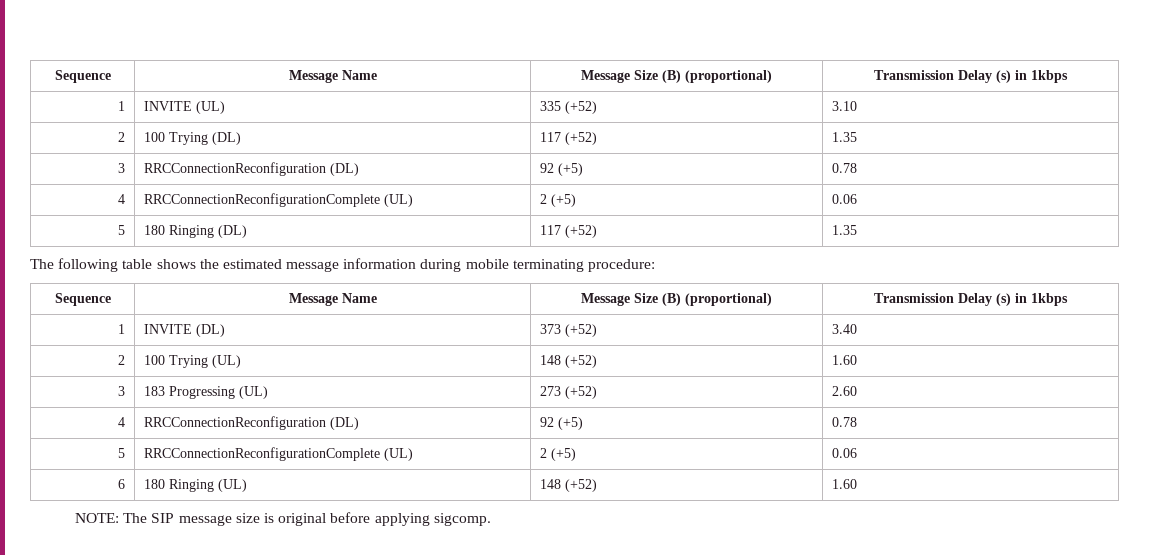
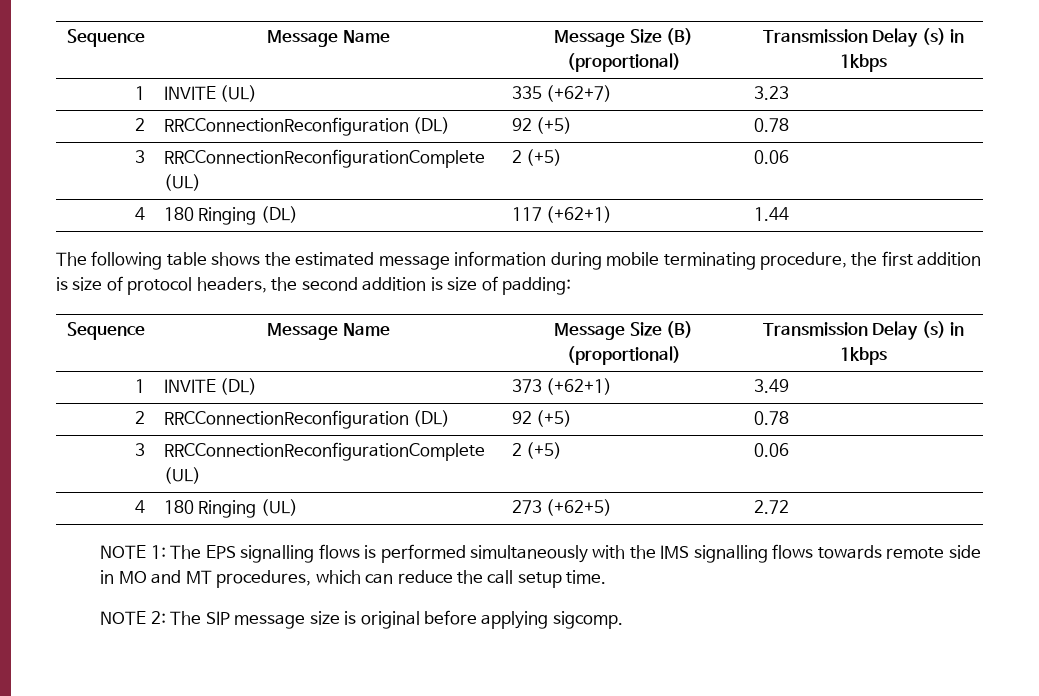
- 1 | INVITE (UL) | 335 (+52) | 3.10
- 2 | 100 Trying (DL) | 117 (+52) | 1.35
- 3 | RRCConnectionReconfiguration (DL) | 92 (+5) | 0.78
- 4 | RRCConnectionReconfigurationComplete (UL) | 2 (+5) | 0.06
- 5 | 180 Ringing (DL) | 117 (+52) | 1.35
+ 1 | INVITE (UL) | 335 (+62+7) | 3.23
+ 2 | RRCConnectionReconfiguration (DL) | 92 (+5) | 0.78
+ 3 | RRCConnectionReconfigurationComplete (UL) | 2 (+5) | 0.06
+ 4 | 180 Ringing (DL) | 117 (+62+1) | 1.44
- The following table shows the estimated message information during mobile terminating procedure:
+ The following table shows the estimated message information during mobile terminating procedure, the first addition is size of protocol headers, the second addition is size of padding:
- 1 | INVITE (DL) | 373 (+52) | 3.40
- 2 | 100 Trying (UL) | 148 (+52) | 1.60
- 3 | 183 Progressing (UL) | 273 (+52) | 2.60
- 4 | RRCConnectionReconfiguration (DL) | 92 (+5) | 0.78
- 5 | RRCConnectionReconfigurationComplete (UL) | 2 (+5) | 0.06
- 6 | 180 Ringing (UL) | 148 (+52) | 1.60
- NOTE: The SIP message size is original before applying sigcomp.
+ 1 | INVITE (DL) | 373 (+62+1) | 3.49
+ 2 | RRCConnectionReconfiguration (DL) | 92 (+5) | 0.78
+ 3 | RRCConnectionReconfigurationComplete (UL) | 2 (+5) | 0.06
+ 4 | 180 Ringing (UL) | 273 (+62+5) | 2.72
+ NOTE 1: The EPS signalling flows is performed simultaneously with the IMS signalling flows towards remote side in MO and MT procedures, which can reduce the call setup time.
+ NOTE 2: The SIP message size is original before applying sigcomp.

